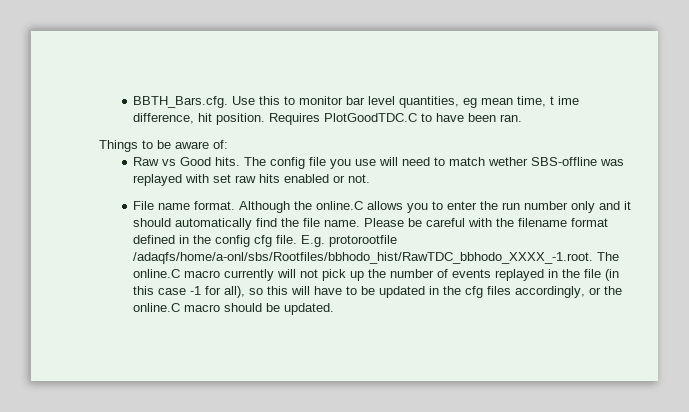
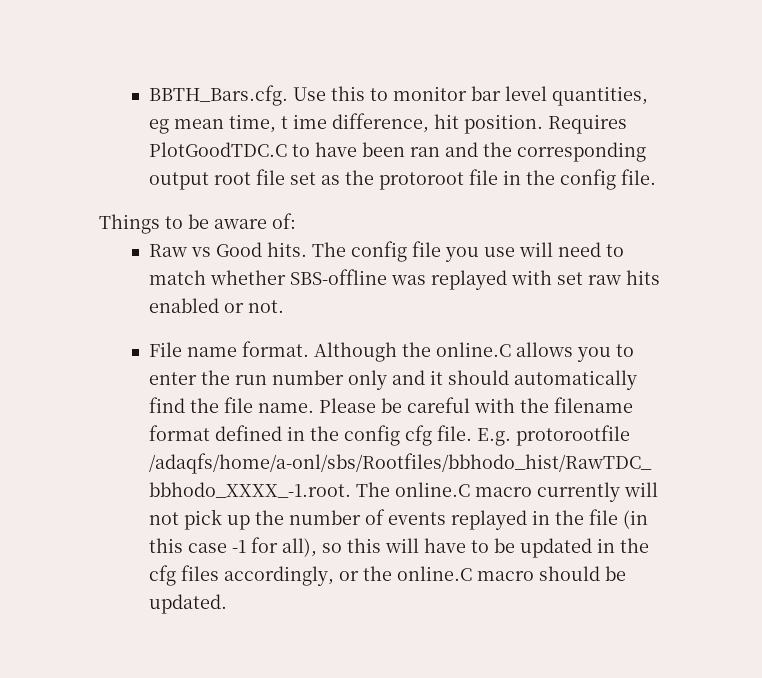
- Requires PlotGoodTDC.C to have been ran.
+ Requires PlotGoodTDC.C to have been ran and the corresponding output root file set as the protoroot file in the config file.
- The config file you use will need to match wether SBS-offline was replayed with set raw hits enabled or not.
+ The config file you use will need to match whether SBS-offline was replayed with set raw hits enabled or not.

